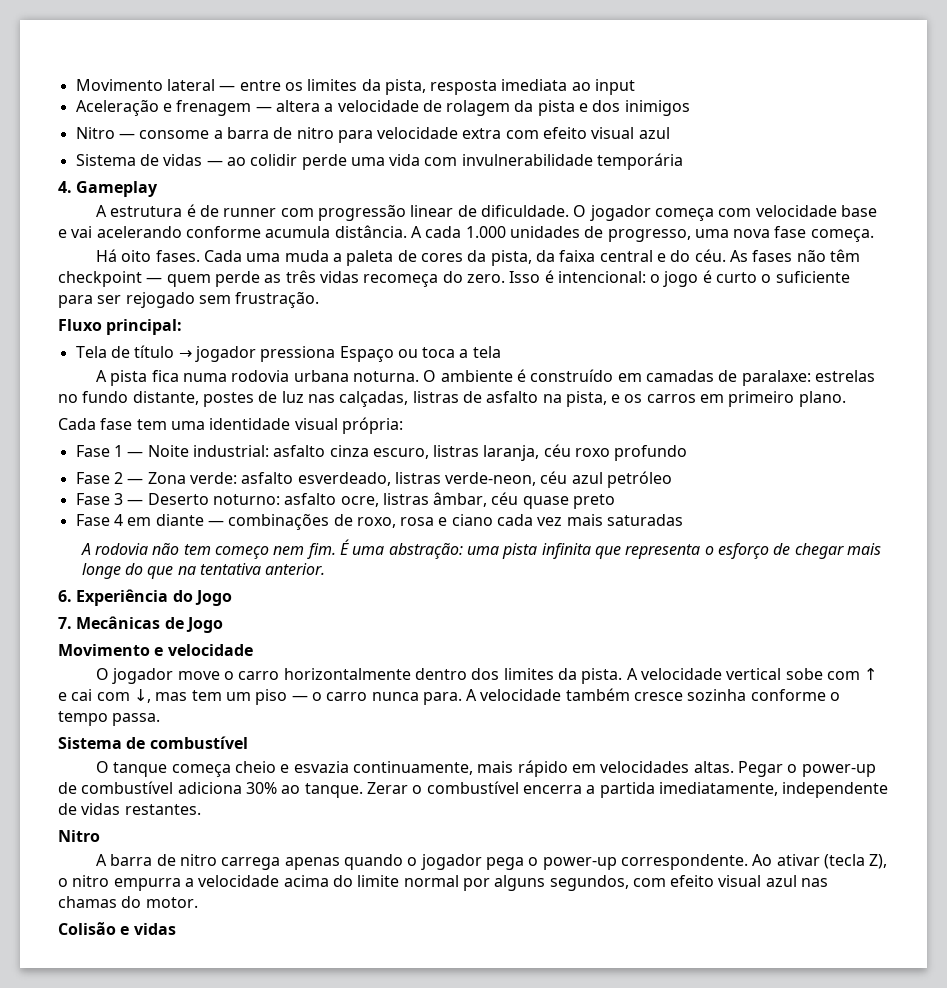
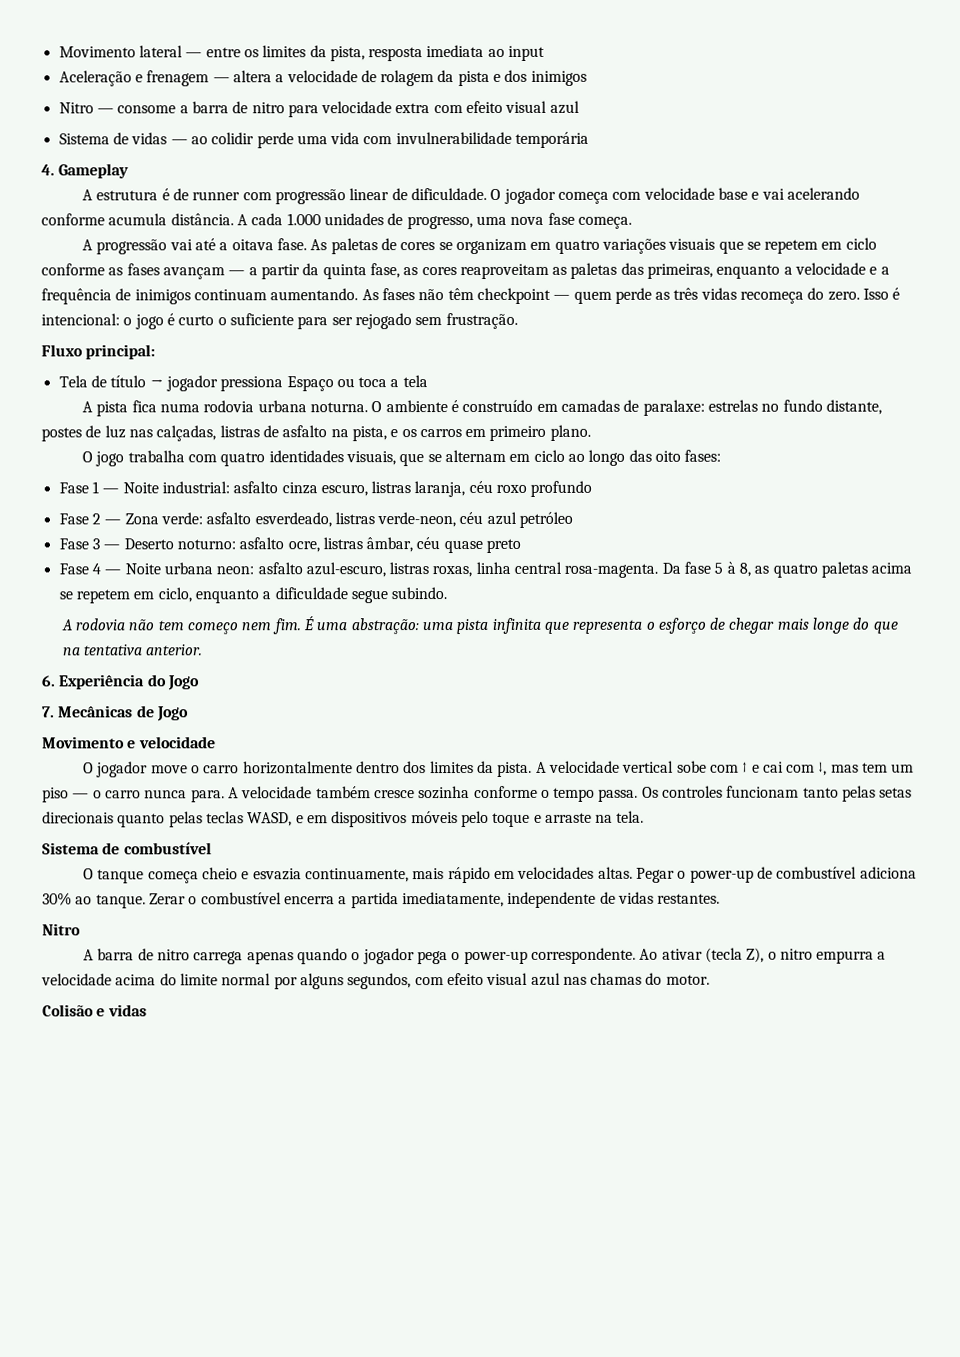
- Há oito fases. Cada uma muda a paleta de cores da pista, da faixa central e do céu.
+ A progressão vai até a oitava fase. As paletas de cores se organizam em quatro variações visuais que se repetem em ciclo conforme as fases avançam — a partir da quinta fase, as cores reaproveitam as paletas das primeiras, enquanto a velocidade e a frequência de inimigos continuam aumentando.
- Cada fase tem uma identidade visual própria:
+ O jogo trabalha com quatro identidades visuais, que se alternam em ciclo ao longo das oito fases:
- Fase 4 em diante — combinações de roxo, rosa e ciano cada vez mais saturadas
+ Fase 4 — Noite urbana neon: asfalto azul-escuro, listras roxas, linha central rosa-magenta. Da fase 5 à 8, as quatro paletas acima se repetem em ciclo, enquanto a dificuldade segue subindo.
+ Os controles funcionam tanto pelas setas direcionais quanto pelas teclas WASD, e em dispositivos móveis pelo toque e arraste na tela.

